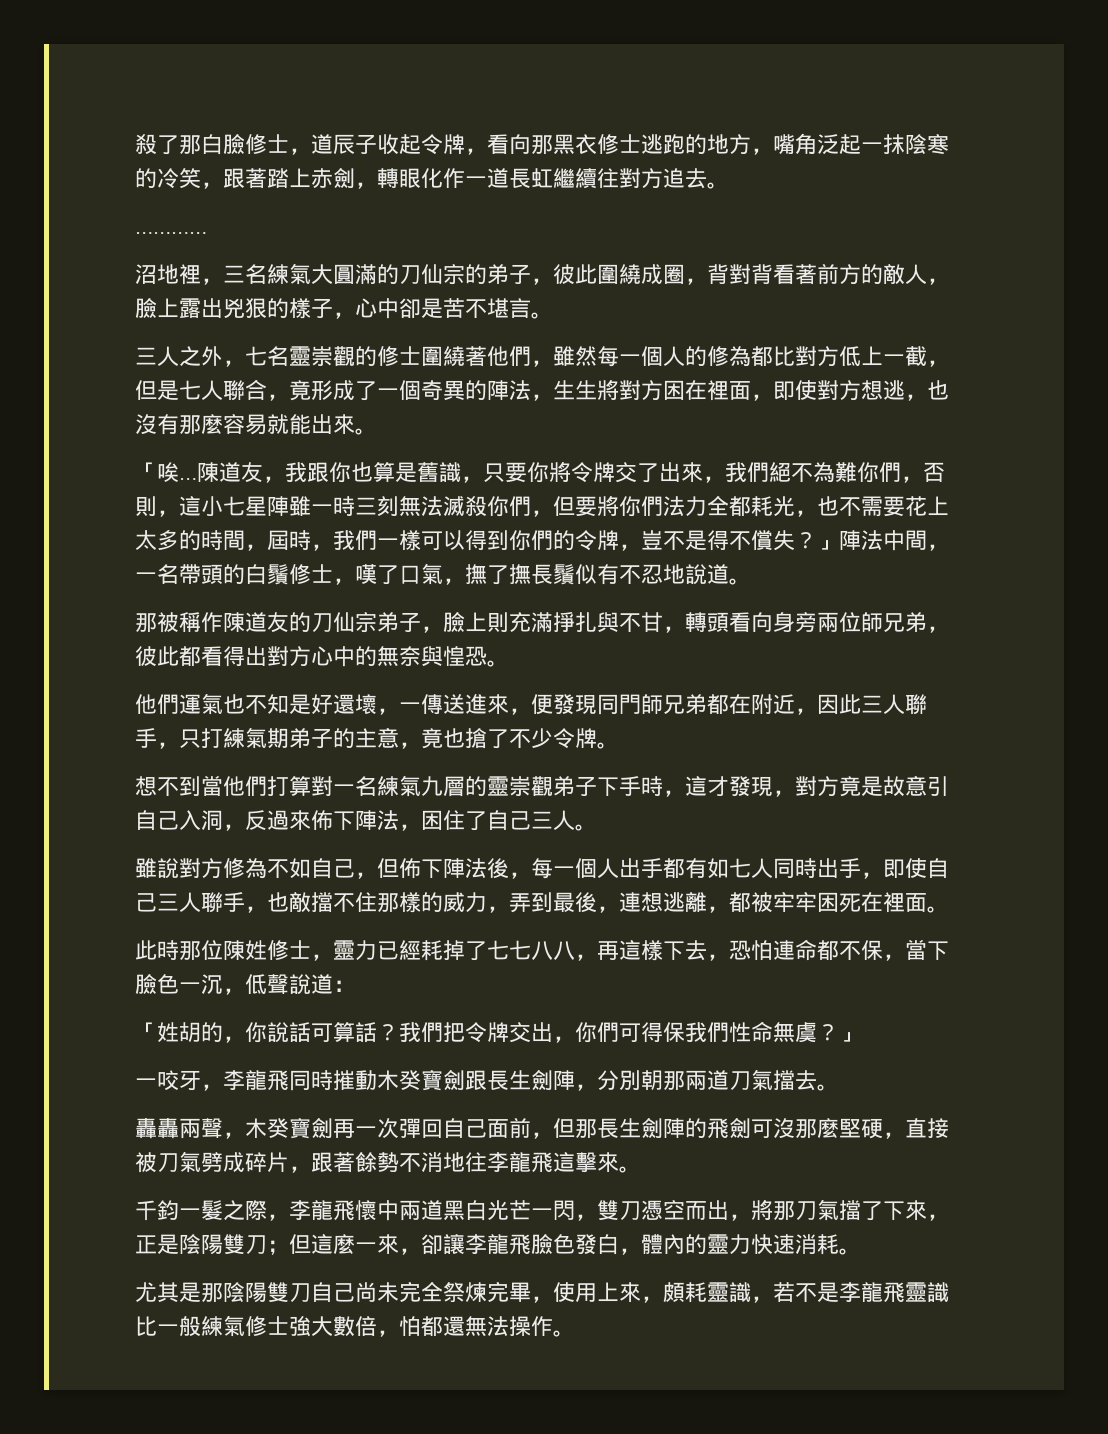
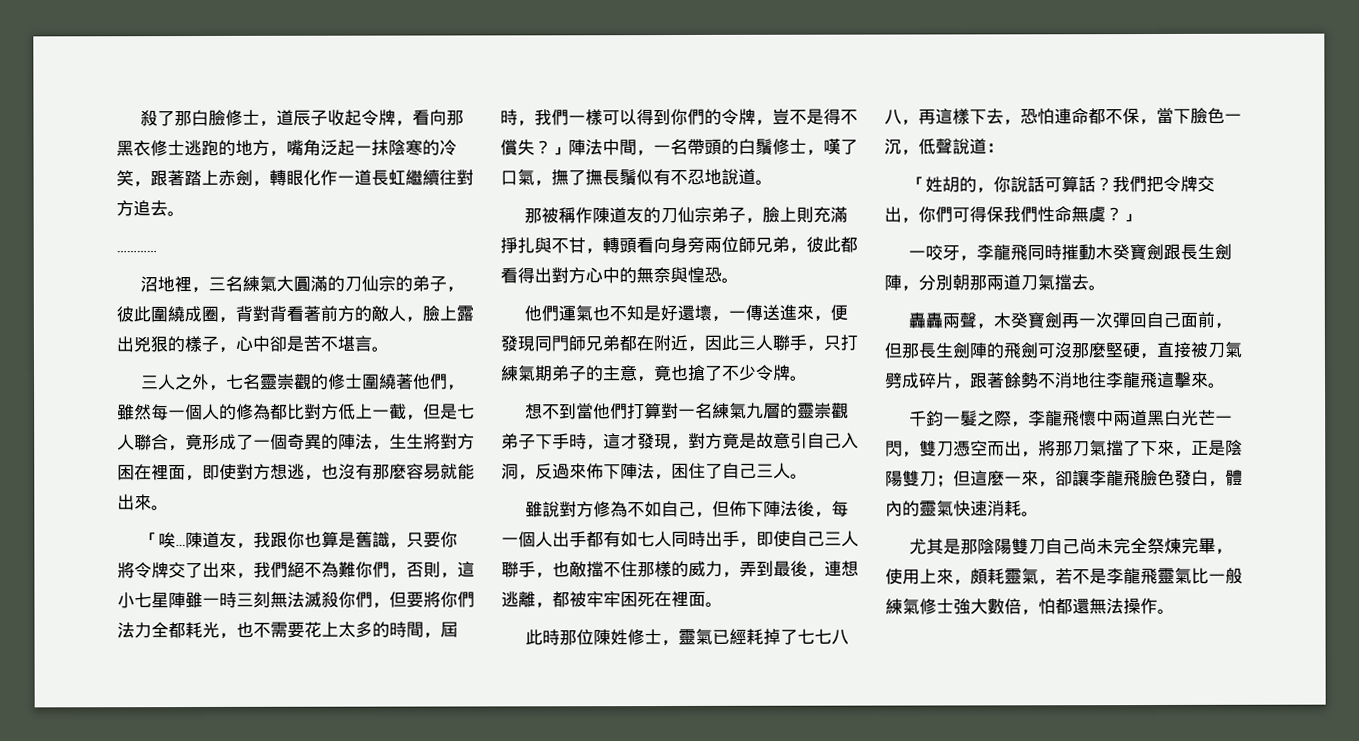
- 此時那位陳姓修士，靈力已經耗掉了七七八八，再這樣下去，恐怕連命都不保，當下臉色一沉，低聲說道：
+ 此時那位陳姓修士，靈氣已經耗掉了七七八八，再這樣下去，恐怕連命都不保，當下臉色一沉，低聲說道：
- 千鈞一髮之際，李龍飛懷中兩道黑白光芒一閃，雙刀憑空而出，將那刀氣擋了下來，正是陰陽雙刀；但這麼一來，卻讓李龍飛臉色發白，體內的靈力快速消耗。
+ 千鈞一髮之際，李龍飛懷中兩道黑白光芒一閃，雙刀憑空而出，將那刀氣擋了下來，正是陰陽雙刀；但這麼一來，卻讓李龍飛臉色發白，體內的靈氣快速消耗。
- 尤其是那陰陽雙刀自己尚未完全祭煉完畢，使用上來，頗耗靈識，若不是李龍飛靈識比一般練氣修士強大數倍，怕都還無法操作。
+ 尤其是那陰陽雙刀自己尚未完全祭煉完畢，使用上來，頗耗靈氣，若不是李龍飛靈氣比一般練氣修士強大數倍，怕都還無法操作。

